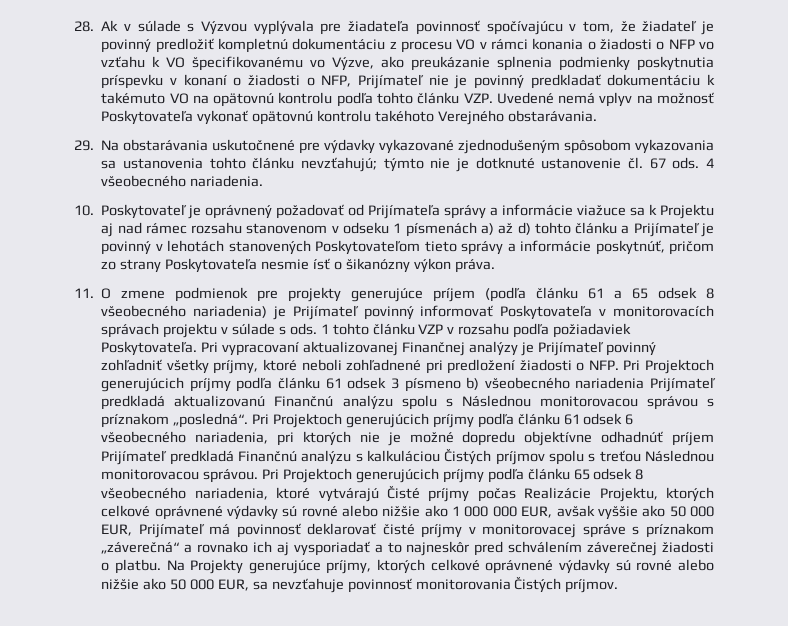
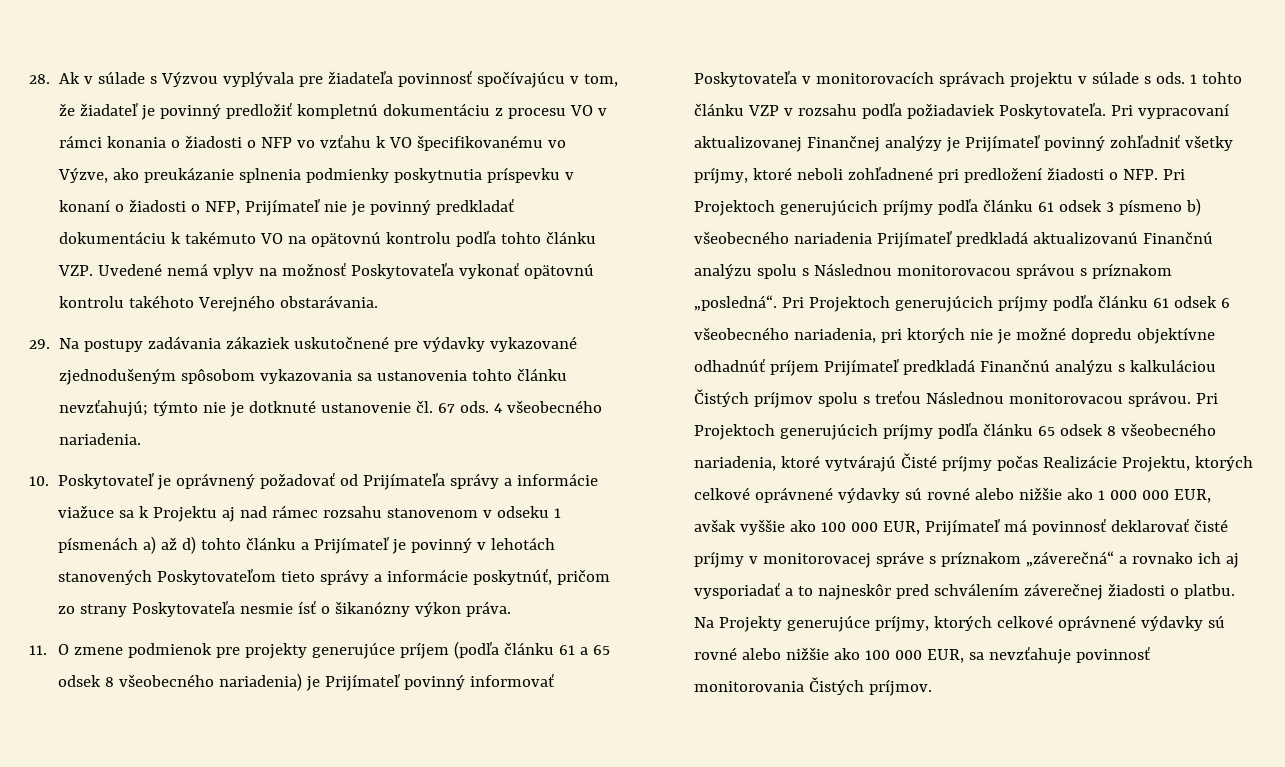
- 29. Na obstarávania uskutočnené pre výdavky vykazované zjednodušeným spôsobom vykazovania sa ustanovenia tohto článku nevzťahujú; týmto nie je dotknuté ustanovenie čl. 67 ods.
+ 29. Na postupy zadávania zákaziek uskutočnené pre výdavky vykazované zjednodušeným spôsobom vykazovania sa ustanovenia tohto článku nevzťahujú; týmto nie je dotknuté ustanovenie čl. 67 ods.
- Pri Projektoch generujúcich príjmy podľa článku 65 odsek 8 všeobecného nariadenia, ktoré vytvárajú Čisté príjmy počas Realizácie Projektu, ktorých celkové oprávnené výdavky sú rovné alebo nižšie ako 1 000 000 EUR, avšak vyššie ako 50 000 EUR, Prijímateľ má povinnosť deklarovať čisté príjmy v monitorovacej správe s príznakom „záverečná“ a rovnako ich aj vysporiadať a to najneskôr pred schválením záverečnej žiadosti o platbu.
+ Pri Projektoch generujúcich príjmy podľa článku 65 odsek 8 všeobecného nariadenia, ktoré vytvárajú Čisté príjmy počas Realizácie Projektu, ktorých celkové oprávnené výdavky sú rovné alebo nižšie ako 1 000 000 EUR, avšak vyššie ako 100 000 EUR, Prijímateľ má povinnosť deklarovať čisté príjmy v monitorovacej správe s príznakom „záverečná“ a rovnako ich aj vysporiadať a to najneskôr pred schválením záverečnej žiadosti o platbu.
- Na Projekty generujúce príjmy, ktorých celkové oprávnené výdavky sú rovné alebo nižšie ako 50 000 EUR, sa nevzťahuje povinnosť monitorovania Čistých príjmov.
+ Na Projekty generujúce príjmy, ktorých celkové oprávnené výdavky sú rovné alebo nižšie ako 100 000 EUR, sa nevzťahuje povinnosť monitorovania Čistých príjmov.

